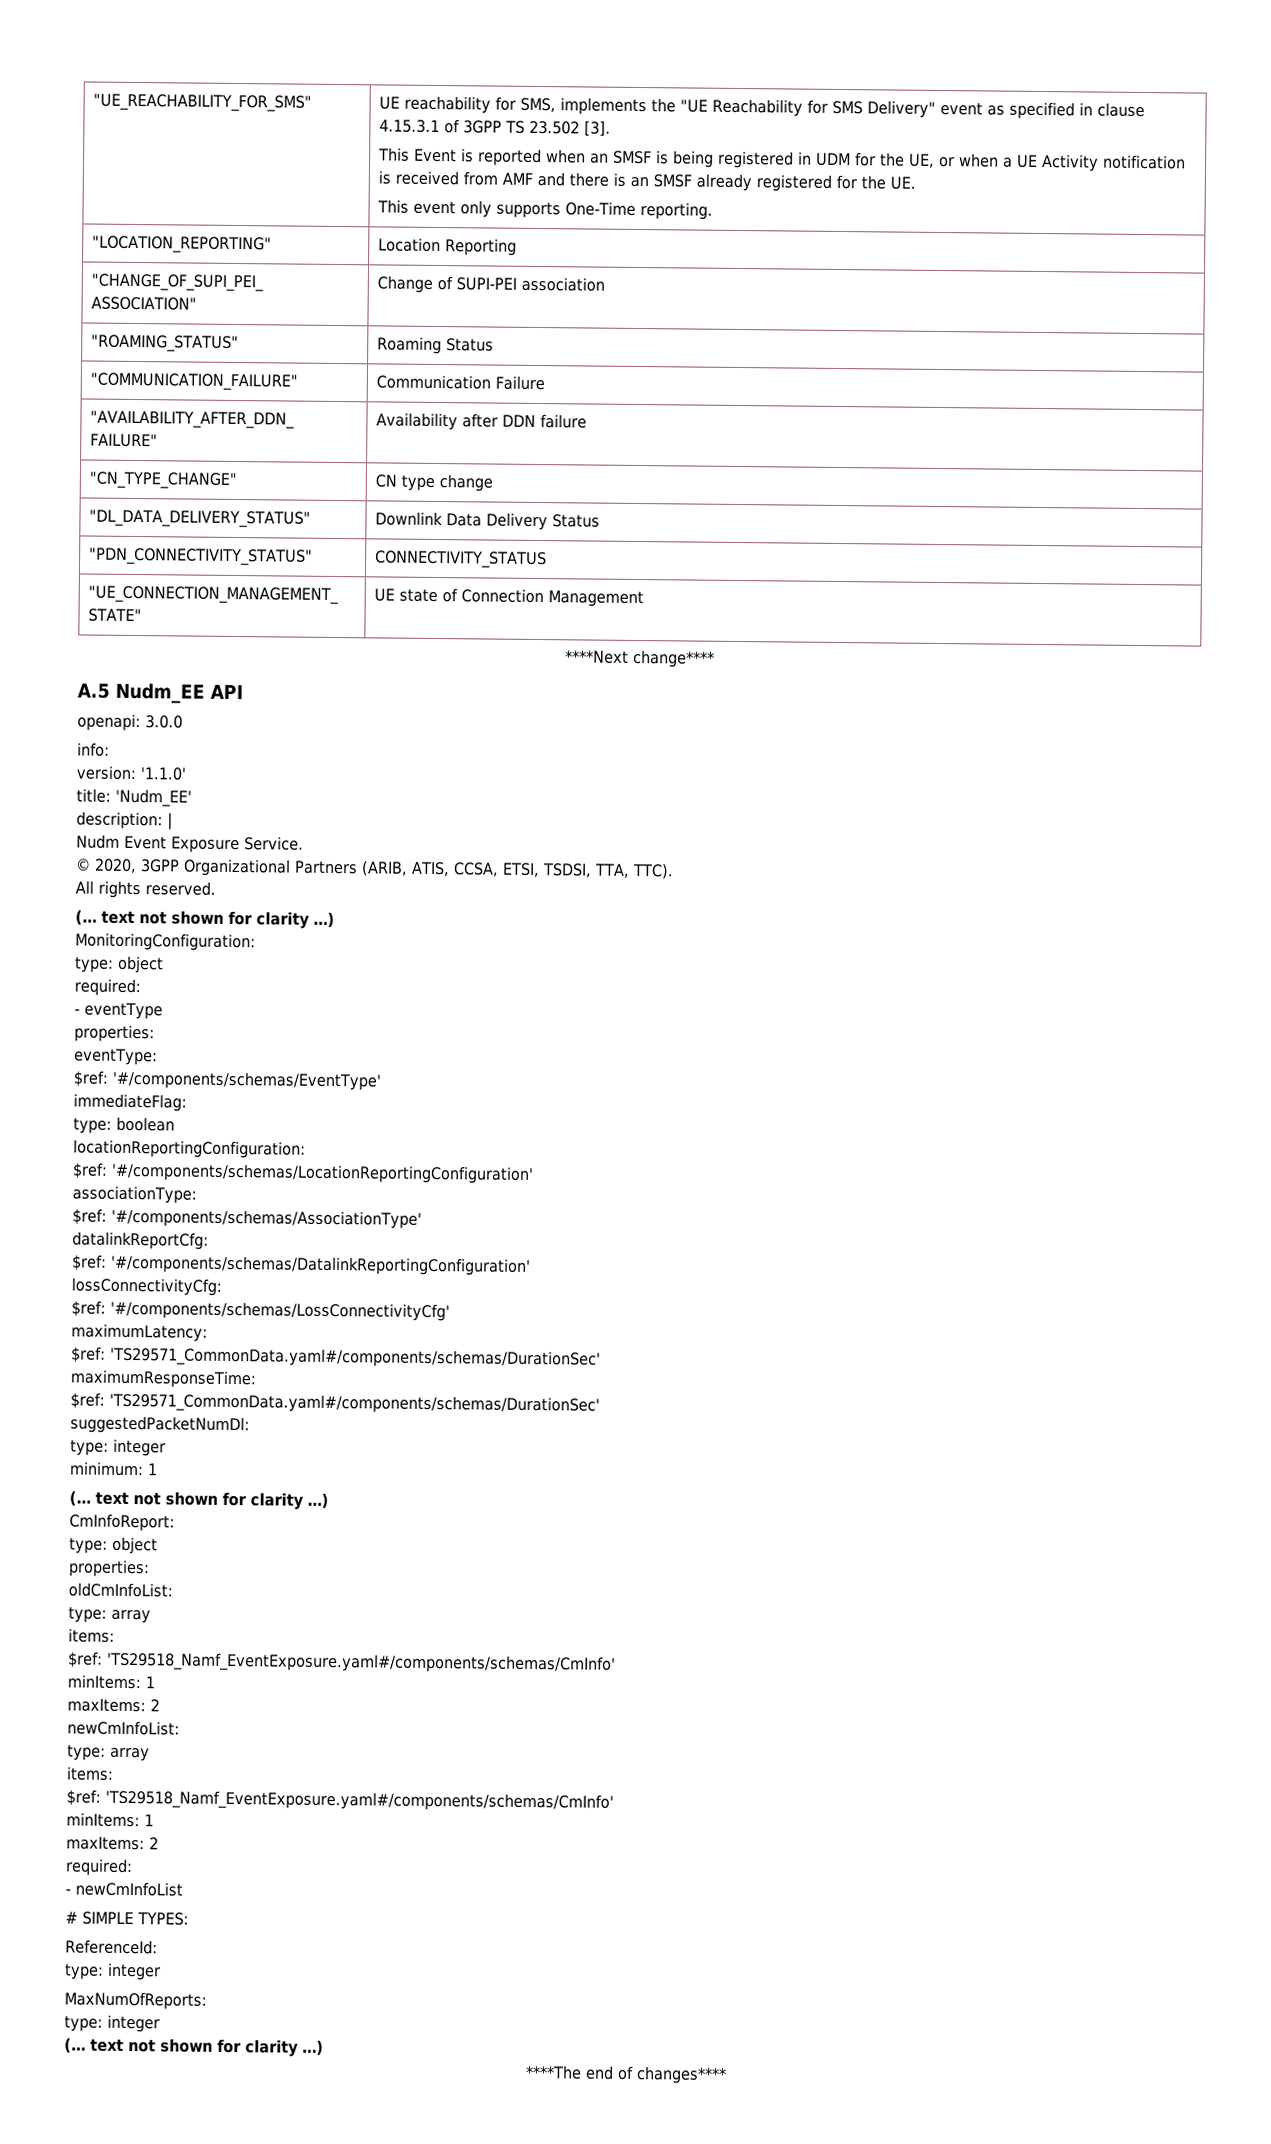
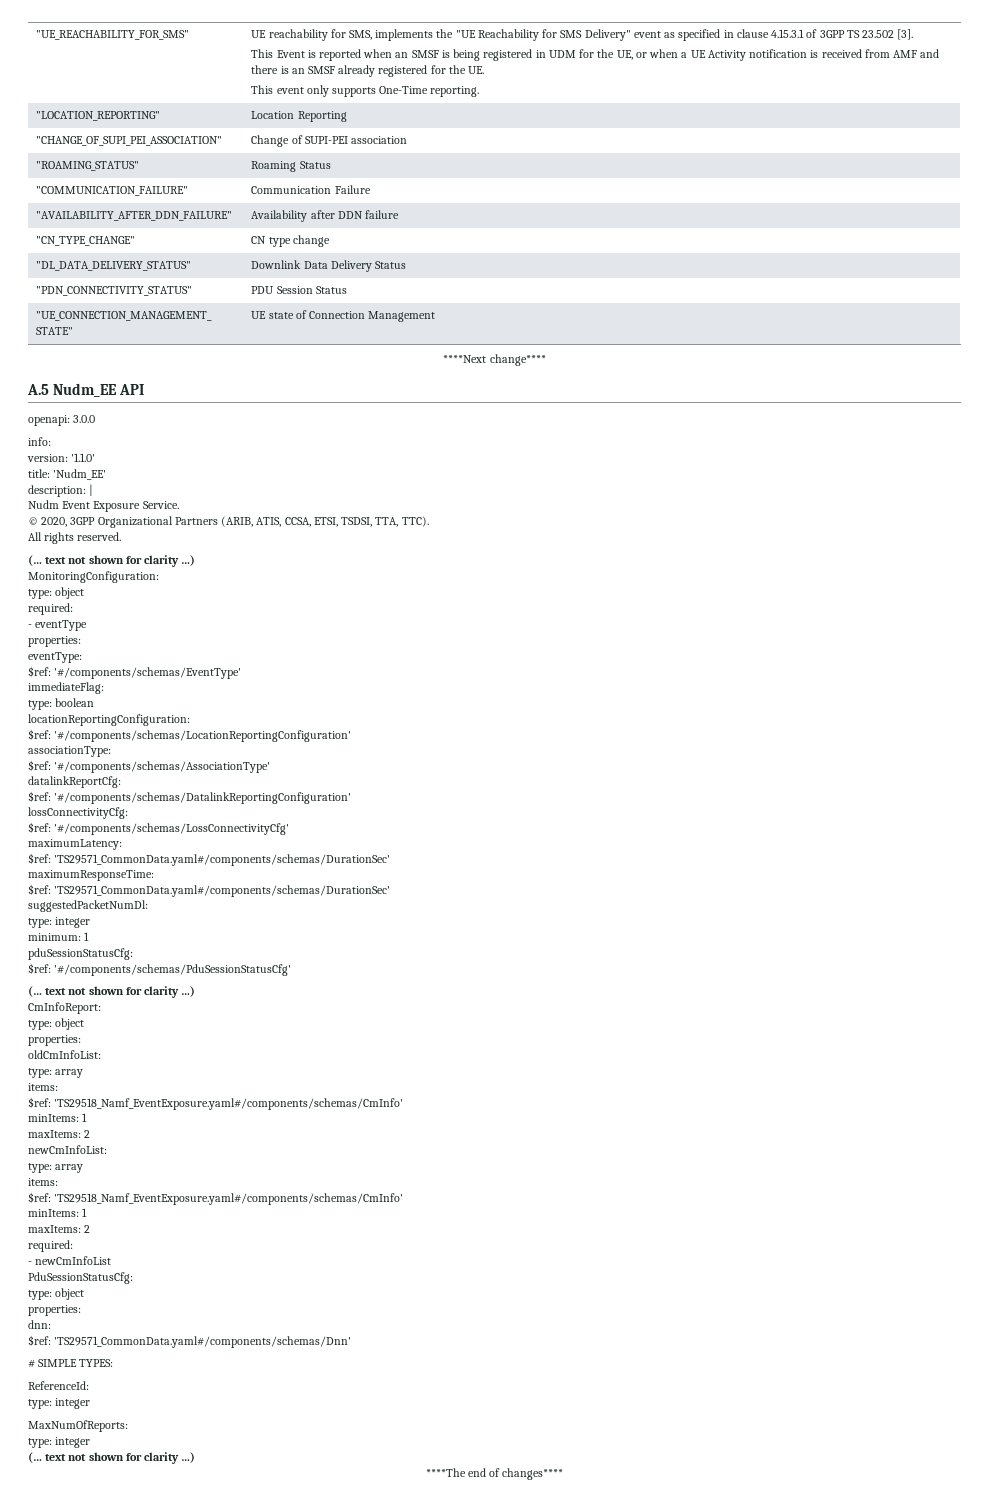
- "PDN_CONNECTIVITY_STATUS" | CONNECTIVITY_STATUS
+ "PDN_CONNECTIVITY_STATUS" | PDU Session Status
+ pduSessionStatusCfg:
+ $ref: '#/components/schemas/PduSessionStatusCfg'
+ PduSessionStatusCfg:
+ type: object
+ properties:
+ dnn:
+ $ref: 'TS29571_CommonData.yaml#/components/schemas/Dnn'

